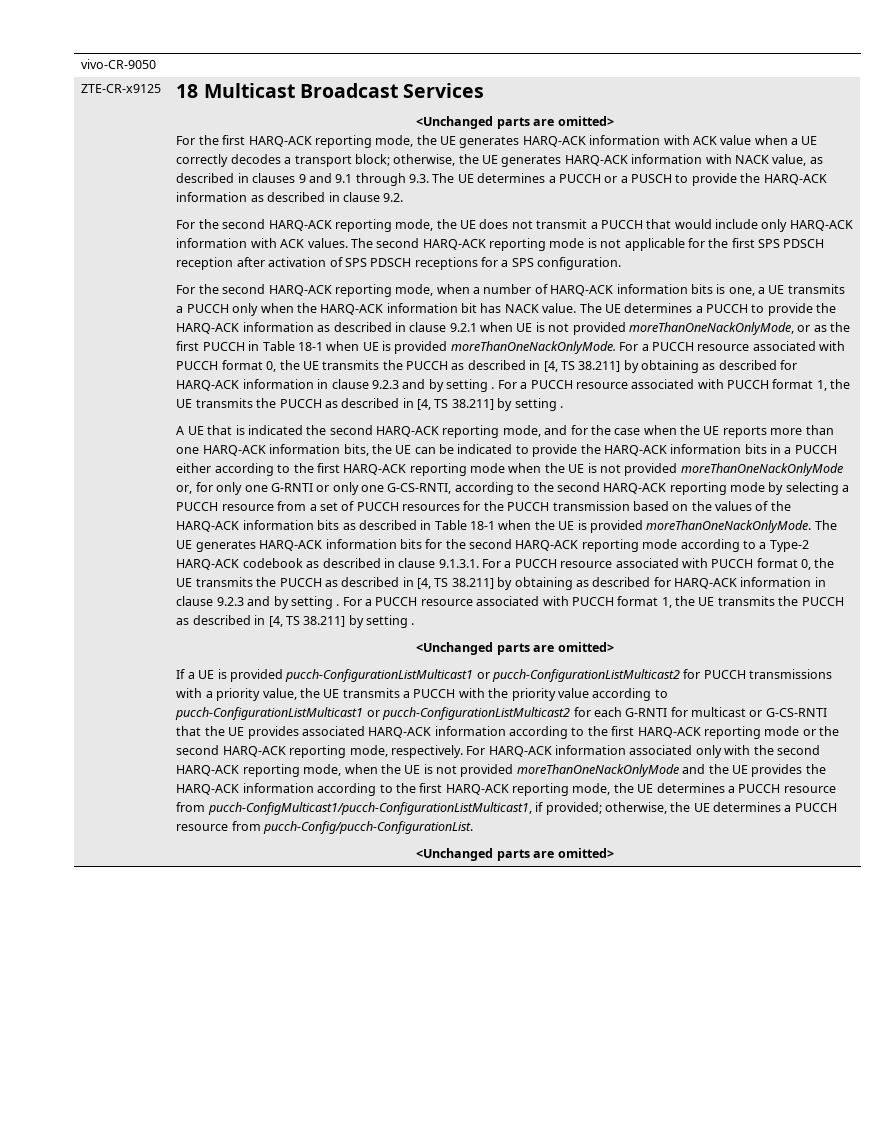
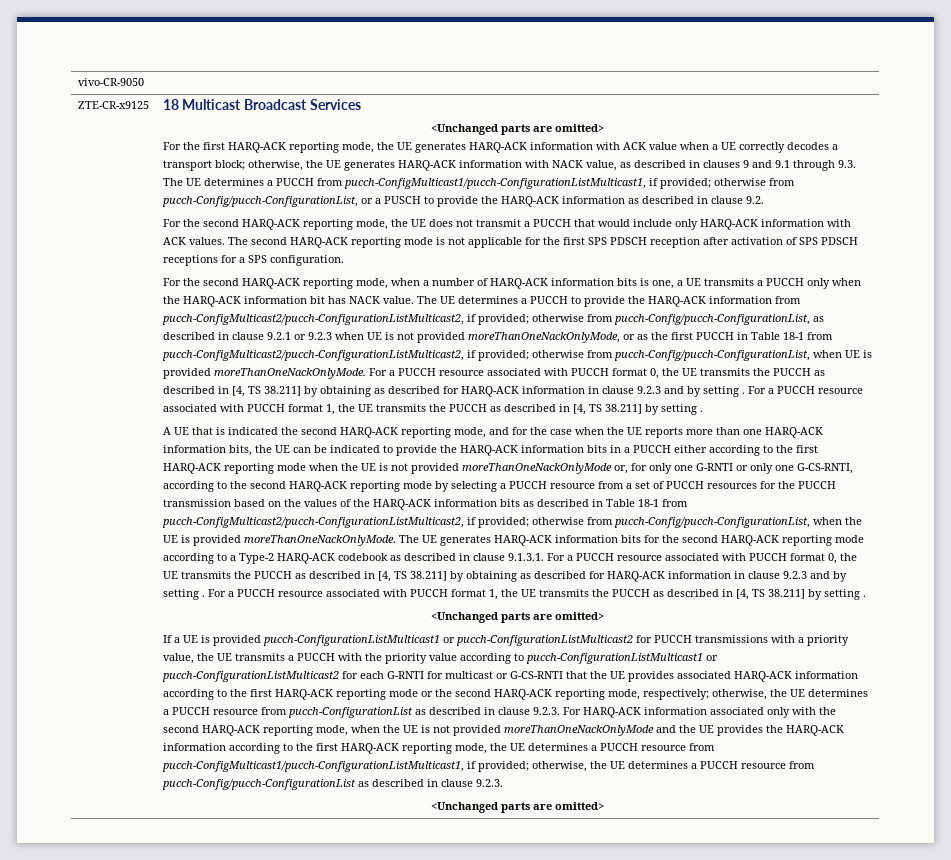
- For the first HARQ-ACK reporting mode, the UE generates HARQ-ACK information with ACK value when a UE correctly decodes a transport block; otherwise, the UE generates HARQ-ACK information with NACK value, as described in clauses 9 and 9.1 through 9.3. The UE determines a PUCCH or a PUSCH to provide the HARQ-ACK information as described in clause 9.2.
+ For the first HARQ-ACK reporting mode, the UE generates HARQ-ACK information with ACK value when a UE correctly decodes a transport block; otherwise, the UE generates HARQ-ACK information with NACK value, as described in clauses 9 and 9.1 through 9.3. The UE determines a PUCCH from pucch-ConfigMulticast1/pucch-ConfigurationListMulticast1, if provided; otherwise from pucch-Config/pucch-ConfigurationList, or a PUSCH to provide the HARQ-ACK information as described in clause 9.2.
- The UE determines a PUCCH to provide the HARQ-ACK information as described in clause 9.2.1 when UE is not provided moreThanOneNackOnlyMode, or as the first PUCCH in Table 18-1 when UE is provided moreThanOneNackOnlyMode.
+ The UE determines a PUCCH to provide the HARQ-ACK information from pucch-ConfigMulticast2/pucch-ConfigurationListMulticast2, if provided; otherwise from pucch-Config/pucch-ConfigurationList, as described in clause 9.2.1 or 9.2.3 when UE is not provided moreThanOneNackOnlyMode, or as the first PUCCH in Table 18-1 from pucch-ConfigMulticast2/pucch-ConfigurationListMulticast2, if provided; otherwise from pucch-Config/pucch-ConfigurationList, when UE is provided moreThanOneNackOnlyMode.
- A UE that is indicated the second HARQ-ACK reporting mode, and for the case when the UE reports more than one HARQ-ACK information bits, the UE can be indicated to provide the HARQ-ACK information bits in a PUCCH either according to the first HARQ-ACK reporting mode when the UE is not provided moreThanOneNackOnlyMode or, for only one G-RNTI or only one G-CS-RNTI, according to the second HARQ-ACK reporting mode by selecting a PUCCH resource from a set of PUCCH resources for the PUCCH transmission based on the values of the HARQ-ACK information bits as described in Table 18-1 when the UE is provided moreThanOneNackOnlyMode.
+ A UE that is indicated the second HARQ-ACK reporting mode, and for the case when the UE reports more than one HARQ-ACK information bits, the UE can be indicated to provide the HARQ-ACK information bits in a PUCCH either according to the first HARQ-ACK reporting mode when the UE is not provided moreThanOneNackOnlyMode or, for only one G-RNTI or only one G-CS-RNTI, according to the second HARQ-ACK reporting mode by selecting a PUCCH resource from a set of PUCCH resources for the PUCCH transmission based on the values of the HARQ-ACK information bits as described in Table 18-1 from pucch-ConfigMulticast2/pucch-ConfigurationListMulticast2, if provided; otherwise from pucch-Config/pucch-ConfigurationList, when the UE is provided moreThanOneNackOnlyMode.
- If a UE is provided pucch-ConfigurationListMulticast1 or pucch-ConfigurationListMulticast2 for PUCCH transmissions with a priority value, the UE transmits a PUCCH with the priority value according to pucch-ConfigurationListMulticast1 or pucch-ConfigurationListMulticast2 for each G-RNTI for multicast or G-CS-RNTI that the UE provides associated HARQ-ACK information according to the first HARQ-ACK reporting mode or the second HARQ-ACK reporting mode, respectively. For HARQ-ACK information associated only with the second HARQ-ACK reporting mode, when the UE is not provided moreThanOneNackOnlyMode and the UE provides the HARQ-ACK information according to the first HARQ-ACK reporting mode, the UE determines a PUCCH resource from pucch-ConfigMulticast1/pucch-ConfigurationListMulticast1, if provided;
+ If a UE is provided pucch-ConfigurationListMulticast1 or pucch-ConfigurationListMulticast2 for PUCCH transmissions with a priority value, the UE transmits a PUCCH with the priority value according to pucch-ConfigurationListMulticast1 or pucch-ConfigurationListMulticast2 for each G-RNTI for multicast or G-CS-RNTI that the UE provides associated HARQ-ACK information according to the first HARQ-ACK reporting mode or the second HARQ-ACK reporting mode, respectively; otherwise, the UE determines a PUCCH resource from pucch-ConfigurationList as described in clause 9.2.3. For HARQ-ACK information associated only with the second HARQ-ACK reporting mode, when the UE is not provided moreThanOneNackOnlyMode and the UE provides the HARQ-ACK information according to the first HARQ-ACK reporting mode, the UE determines a PUCCH resource from pucch-ConfigMulticast1/pucch-ConfigurationListMulticast1, if provided;
- otherwise, the UE determines a PUCCH resource from pucch-Config/pucch-ConfigurationList.
+ otherwise, the UE determines a PUCCH resource from pucch-Config/pucch-ConfigurationList as described in clause 9.2.3.

